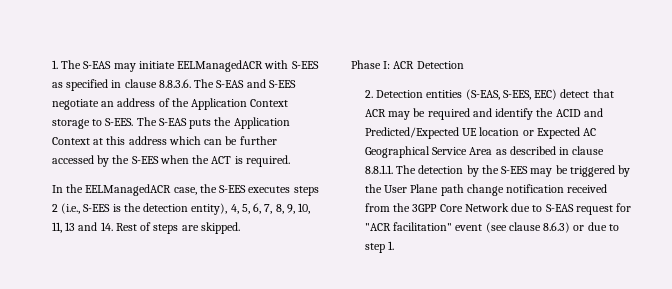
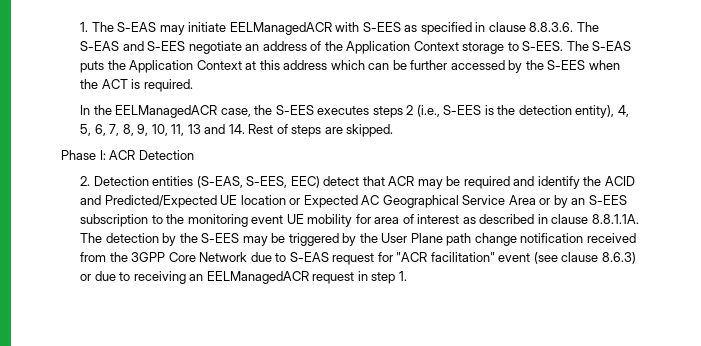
- 2. Detection entities (S-EAS, S-EES, EEC) detect that ACR may be required and identify the ACID and Predicted/Expected UE location or Expected AC Geographical Service Area as described in clause 8.8.1.1. The detection by the S-EES may be triggered by the User Plane path change notification received from the 3GPP Core Network due to S-EAS request for "ACR facilitation" event (see clause 8.6.3) or due to step 1.
+ 2. Detection entities (S-EAS, S-EES, EEC) detect that ACR may be required and identify the ACID and Predicted/Expected UE location or Expected AC Geographical Service Area or by an S-EES subscription to the monitoring event UE mobility for area of interest as described in clause 8.8.1.1A. The detection by the S-EES may be triggered by the User Plane path change notification received from the 3GPP Core Network due to S-EAS request for "ACR facilitation" event (see clause 8.6.3) or due to receiving an EELManagedACR request in step 1.

